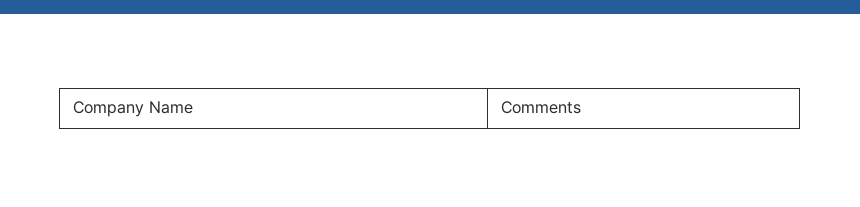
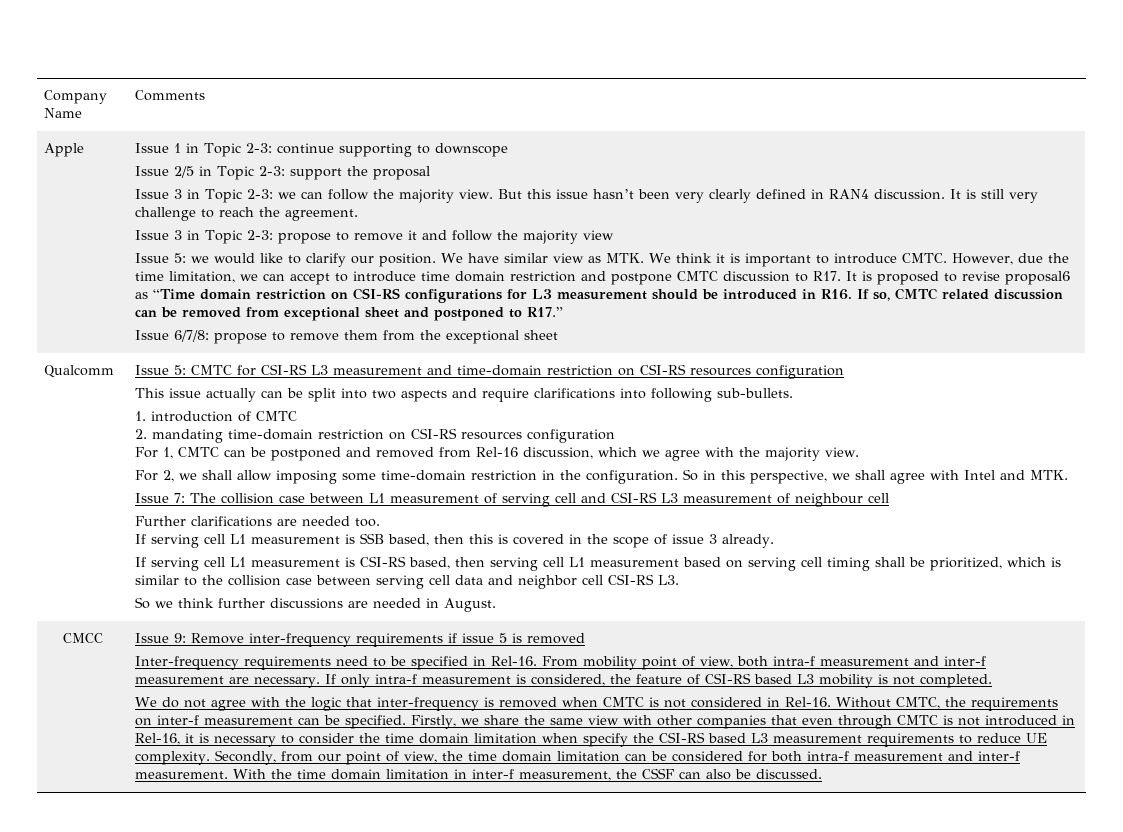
+ Apple | Issue 1 in Topic 2-3: continue supporting to downscope
+ Issue 2/5 in Topic 2-3: support the proposal
+ Issue 3 in Topic 2-3: we can follow the majority view. But this issue hasn’t been very clearly defined in RAN4 discussion. It is still very challenge to reach the agreement.
+ Issue 3 in Topic 2-3: propose to remove it and follow the majority view
+ Issue 5: we would like to clarify our position. We have similar view as MTK. We think it is important to introduce CMTC. However, due the time limitation, we can accept to introduce time domain restriction and postpone CMTC discussion to R17. It is proposed to revise proposal6 as “Time domain restriction on CSI-RS configurations for L3 measurement should be introduced in R16. If so, CMTC related discussion can be removed from exceptional sheet and postponed to R17.”
+ Issue 6/7/8: propose to remove them from the exceptional sheet
+ Qualcomm | Issue 5: CMTC for CSI-RS L3 measurement and time-domain restriction on CSI-RS resources configuration
+ This issue actually can be split into two aspects and require clarifications into following sub-bullets.
+ 1. introduction of CMTC
+ 2. mandating time-domain restriction on CSI-RS resources configuration
+ For 1, CMTC can be postponed and removed from Rel-16 discussion, which we agree with the majority view.
+ For 2, we shall allow imposing some time-domain restriction in the configuration. So in this perspective, we shall agree with Intel and MTK.
+ Issue 7: The collision case between L1 measurement of serving cell and CSI-RS L3 measurement of neighbour cell
+ Further clarifications are needed too.
+ If serving cell L1 measurement is SSB based, then this is covered in the scope of issue 3 already.
+ If serving cell L1 measurement is CSI-RS based, then serving cell L1 measurement based on serving cell timing shall be prioritized, which is similar to the collision case between serving cell data and neighbor cell CSI-RS L3.
+ So we think further discussions are needed in August.
+ CMCC | Issue 9: Remove inter-frequency requirements if issue 5 is removed
+ Inter-frequency requirements need to be specified in Rel-16. From mobility point of view, both intra-f measurement and inter-f measurement are necessary. If only intra-f measurement is considered, the feature of CSI-RS based L3 mobility is not completed.
+ We do not agree with the logic that inter-frequency is removed when CMTC is not considered in Rel-16. Without CMTC, the requirements on inter-f measurement can be specified. Firstly, we share the same view with other companies that even through CMTC is not introduced in Rel-16, it is necessary to consider the time domain limitation when specify the CSI-RS based L3 measurement requirements to reduce UE complexity. Secondly, from our point of view, the time domain limitation can be considered for both intra-f measurement and inter-f measurement. With the time domain limitation in inter-f measurement, the CSSF can also be discussed.

